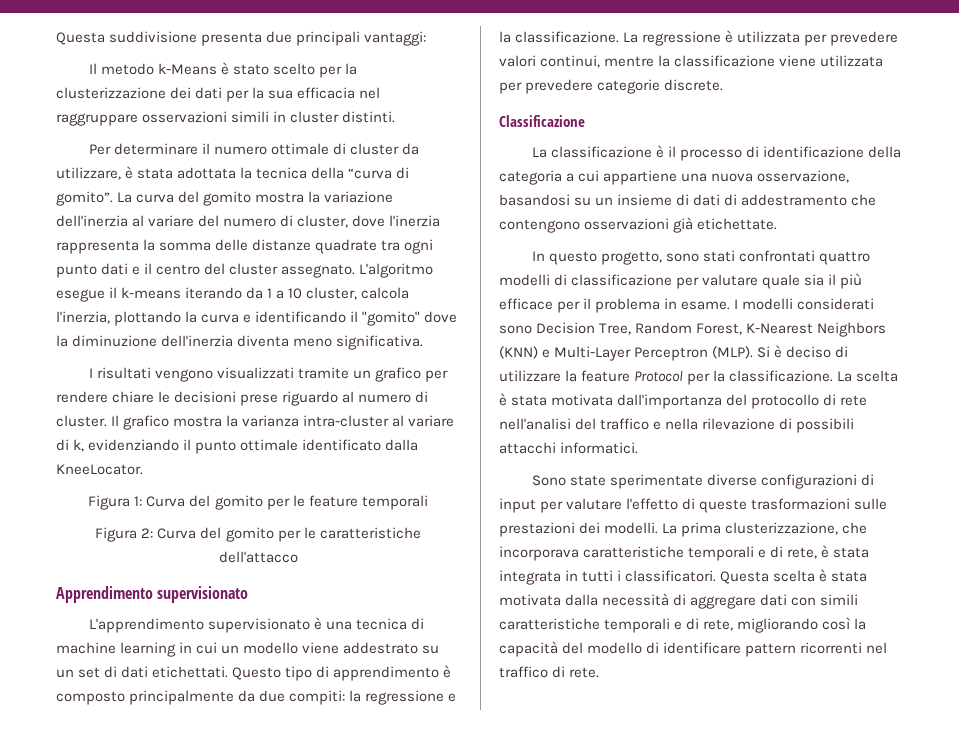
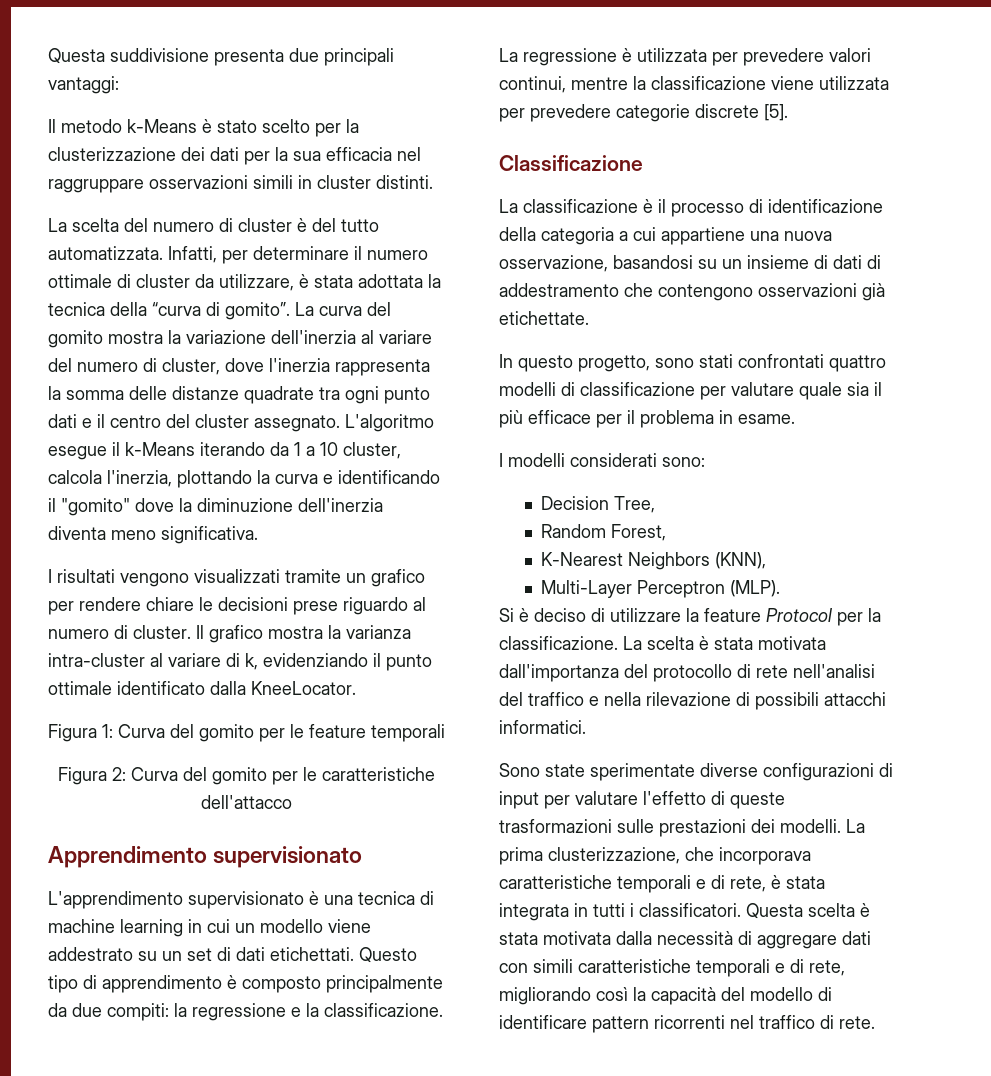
- Per determinare il numero ottimale di cluster da utilizzare, è stata adottata la tecnica della “curva di gomito”.
+ La scelta del numero di cluster è del tutto automatizzata. Infatti, per determinare il numero ottimale di cluster da utilizzare, è stata adottata la tecnica della “curva di gomito”.
- L'algoritmo esegue il k-means iterando da 1 a 10 cluster, calcola l'inerzia, plottando la curva e identificando il "gomito" dove la diminuzione dell'inerzia diventa meno significativa.
+ L'algoritmo esegue il k-Means iterando da 1 a 10 cluster, calcola l'inerzia, plottando la curva e identificando il "gomito" dove la diminuzione dell'inerzia diventa meno significativa.
- La regressione è utilizzata per prevedere valori continui, mentre la classificazione viene utilizzata per prevedere categorie discrete.
+ La regressione è utilizzata per prevedere valori continui, mentre la classificazione viene utilizzata per prevedere categorie discrete [5].
- In questo progetto, sono stati confrontati quattro modelli di classificazione per valutare quale sia il più efficace per il problema in esame. I modelli considerati sono Decision Tree, Random Forest, K-Nearest Neighbors (KNN) e Multi-Layer Perceptron (MLP). Si è deciso di utilizzare la feature Protocol per la classificazione.
+ In questo progetto, sono stati confrontati quattro modelli di classificazione per valutare quale sia il più efficace per il problema in esame.
+ I modelli considerati sono:
+ Decision Tree,
+ Random Forest,
+ K-Nearest Neighbors (KNN),
+ Multi-Layer Perceptron (MLP).
+ Si è deciso di utilizzare la feature Protocol per la classificazione.

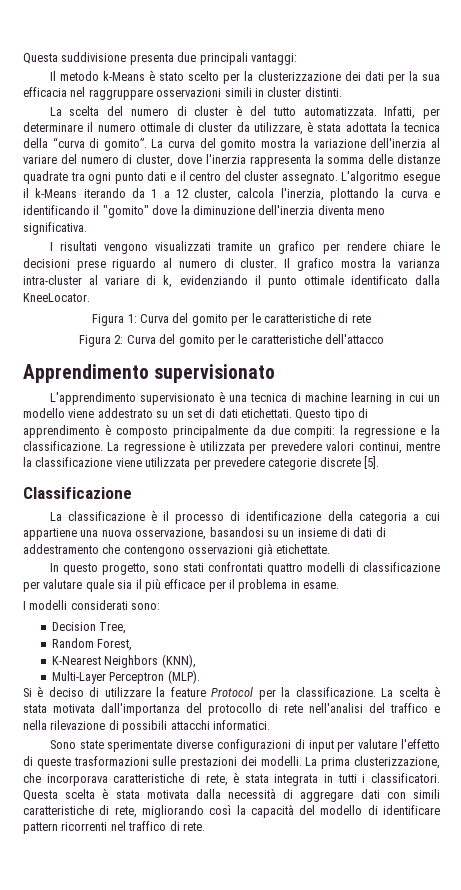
- L'algoritmo esegue il k-Means iterando da 1 a 10 cluster, calcola l'inerzia, plottando la curva e identificando il "gomito" dove la diminuzione dell'inerzia diventa meno significativa.
+ L'algoritmo esegue il k-Means iterando da 1 a 12 cluster, calcola l'inerzia, plottando la curva e identificando il "gomito" dove la diminuzione dell'inerzia diventa meno significativa.
- Figura 1: Curva del gomito per le feature temporali
+ Figura 1: Curva del gomito per le caratteristiche di rete
- La prima clusterizzazione, che incorporava caratteristiche temporali e di rete, è stata integrata in tutti i classificatori.
+ La prima clusterizzazione, che incorporava caratteristiche di rete, è stata integrata in tutti i classificatori.
- Questa scelta è stata motivata dalla necessità di aggregare dati con simili caratteristiche temporali e di rete, migliorando così la capacità del modello di identificare pattern ricorrenti nel traffico di rete.
+ Questa scelta è stata motivata dalla necessità di aggregare dati con simili caratteristiche di rete, migliorando così la capacità del modello di identificare pattern ricorrenti nel traffico di rete.

